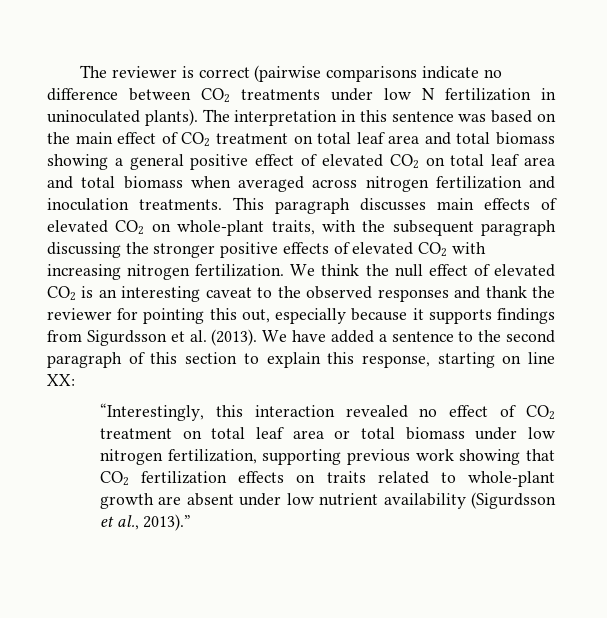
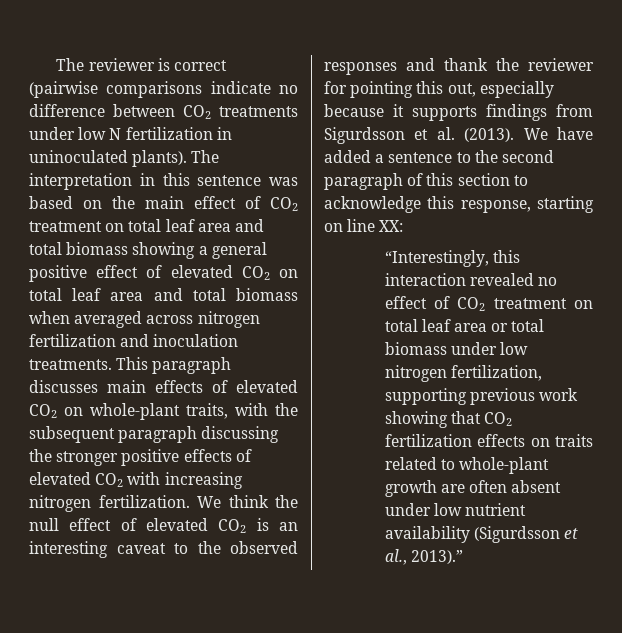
- We have added a sentence to the second paragraph of this section to explain this response, starting on line XX:
+ We have added a sentence to the second paragraph of this section to acknowledge this response, starting on line XX:
- “Interestingly, this interaction revealed no effect of CO2 treatment on total leaf area or total biomass under low nitrogen fertilization, supporting previous work showing that CO2 fertilization effects on traits related to whole-plant growth are absent under low nutrient availability (Sigurdsson et al., 2013).”
+ “Interestingly, this interaction revealed no effect of CO2 treatment on total leaf area or total biomass under low nitrogen fertilization, supporting previous work showing that CO2 fertilization effects on traits related to whole-plant growth are often absent under low nutrient availability (Sigurdsson et al., 2013).”

